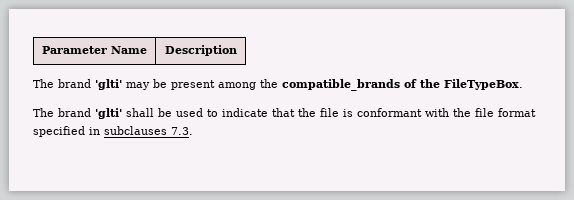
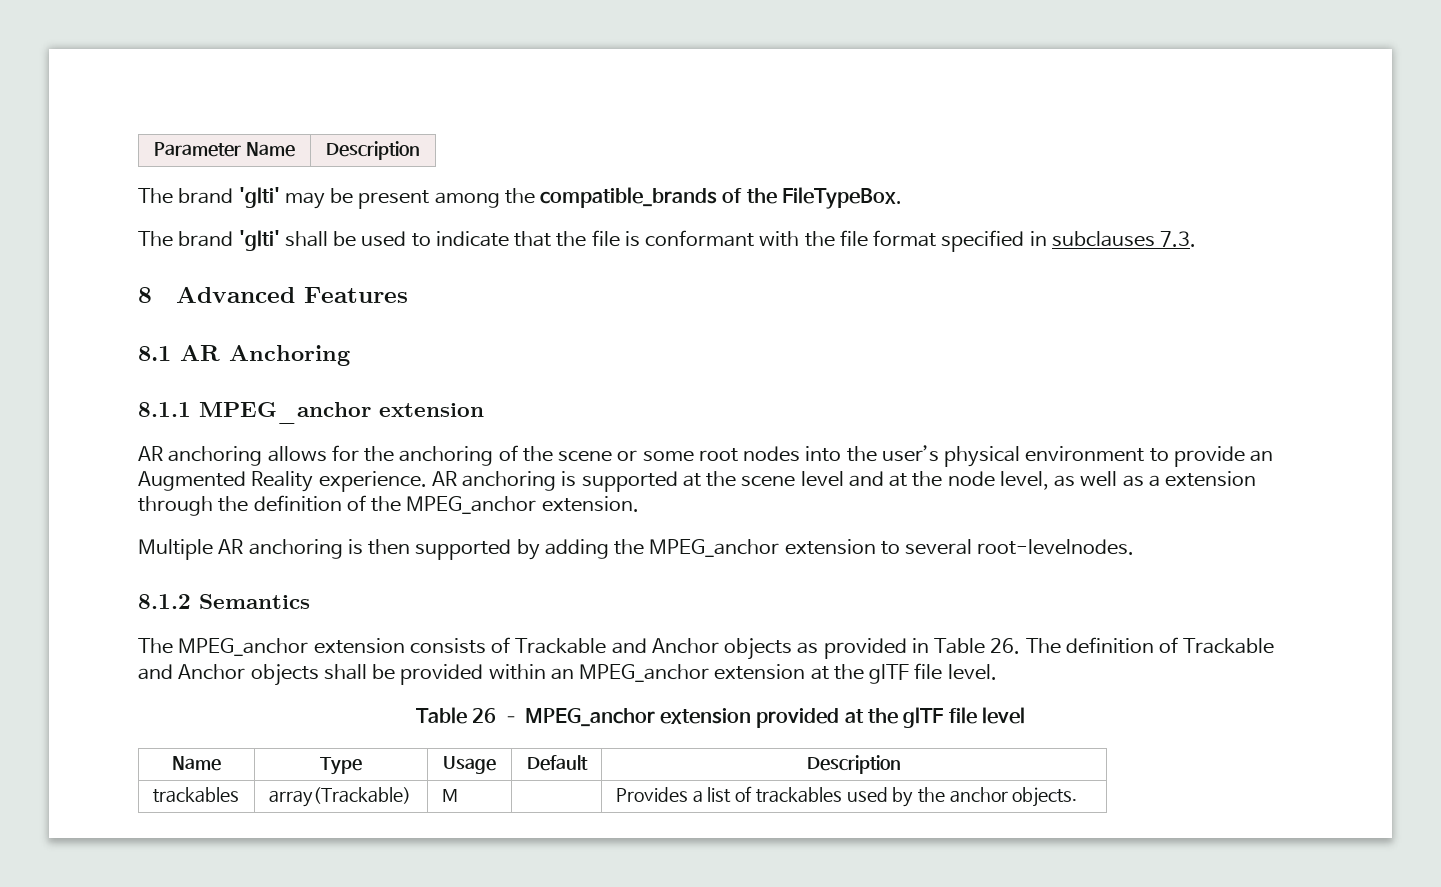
+ 8 Advanced Features
+ 8.1 AR Anchoring
+ 8.1.1 MPEG_anchor extension
+ AR anchoring allows for the anchoring of the scene or some root nodes into the user’s physical environment to provide an Augmented Reality experience. AR anchoring is supported at the scene level and at the node level, as well as a extension through the definition of the MPEG_anchor extension.
+ Multiple AR anchoring is then supported by adding the MPEG_anchor extension to several root-levelnodes.
+ 8.1.2 Semantics
+ The MPEG_anchor extension consists of Trackable and Anchor objects as provided in Table 26. The definition of Trackable and Anchor objects shall be provided within an MPEG_anchor extension at the glTF file level.
+ Table 26 – MPEG_anchor extension provided at the glTF file level
+ Name | Type | Usage | Default | Description
+ trackables | array(Trackable) | M | | Provides a list of trackables used by the anchor objects.

